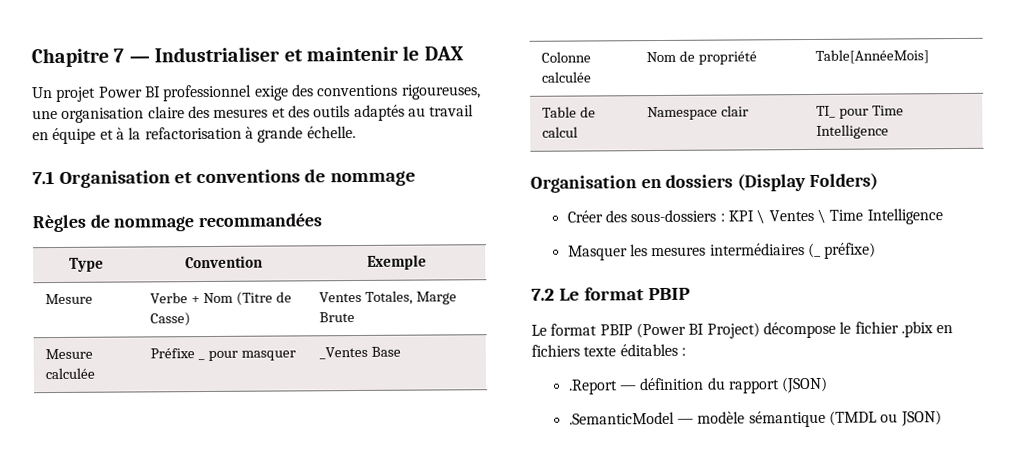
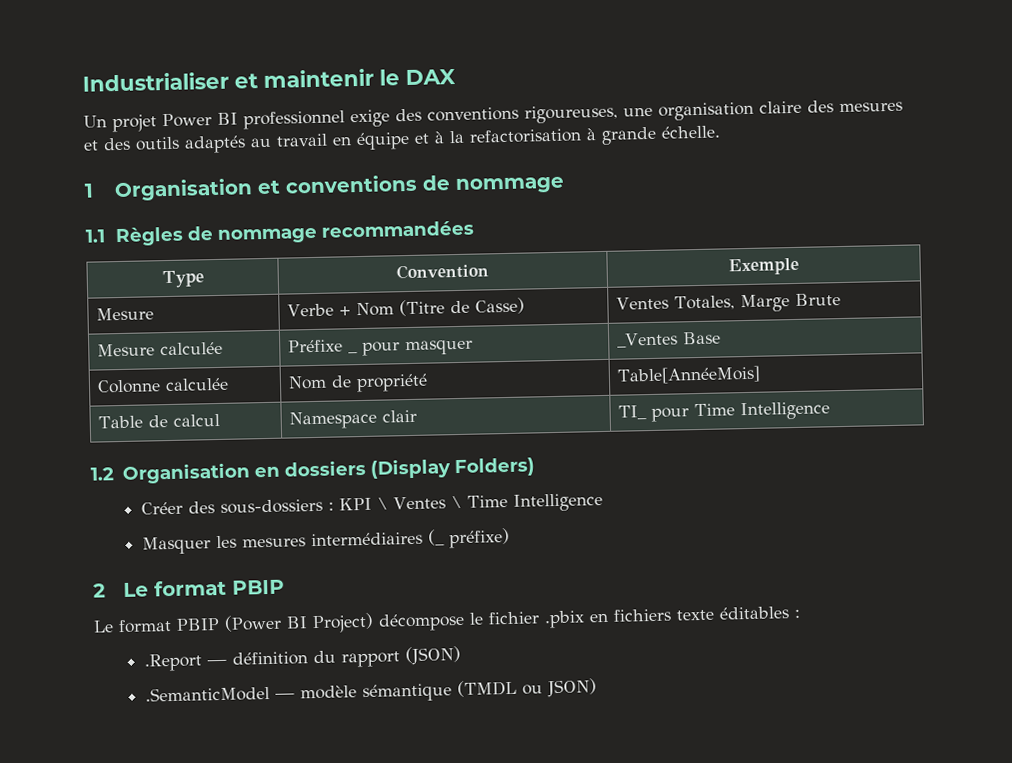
- Chapitre 7 — Industrialiser et maintenir le DAX
+ Industrialiser et maintenir le DAX
- 7.1 Organisation et conventions de nommage
+ 1 Organisation et conventions de nommage
- Règles de nommage recommandées
+ 1.1 Règles de nommage recommandées
- Organisation en dossiers (Display Folders)
+ 1.2 Organisation en dossiers (Display Folders)
- 7.2 Le format PBIP
+ 2 Le format PBIP

